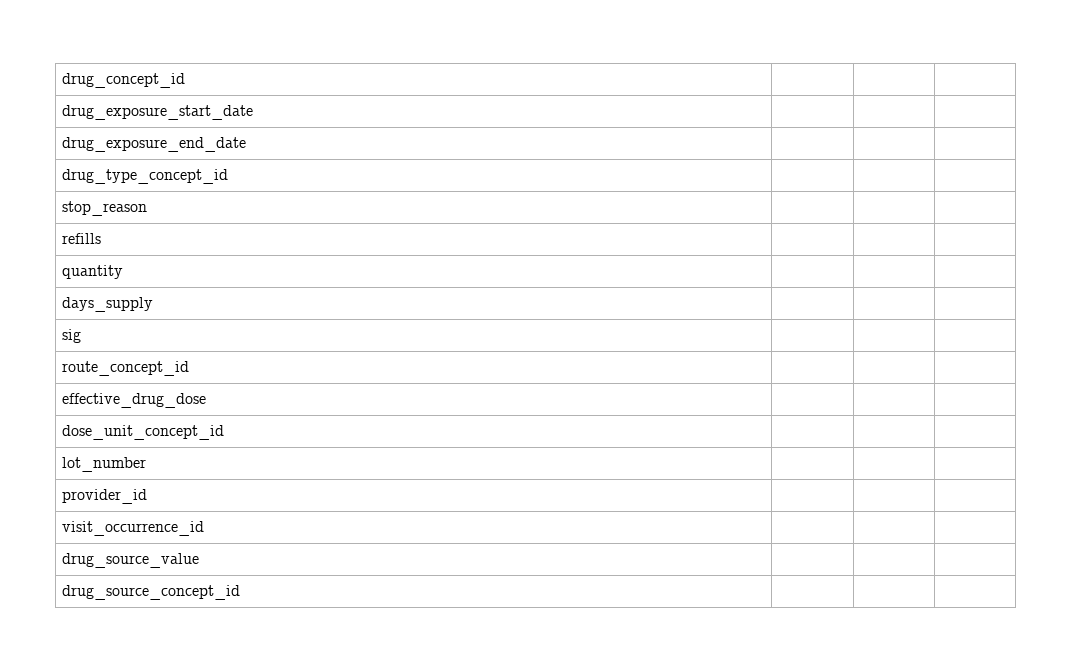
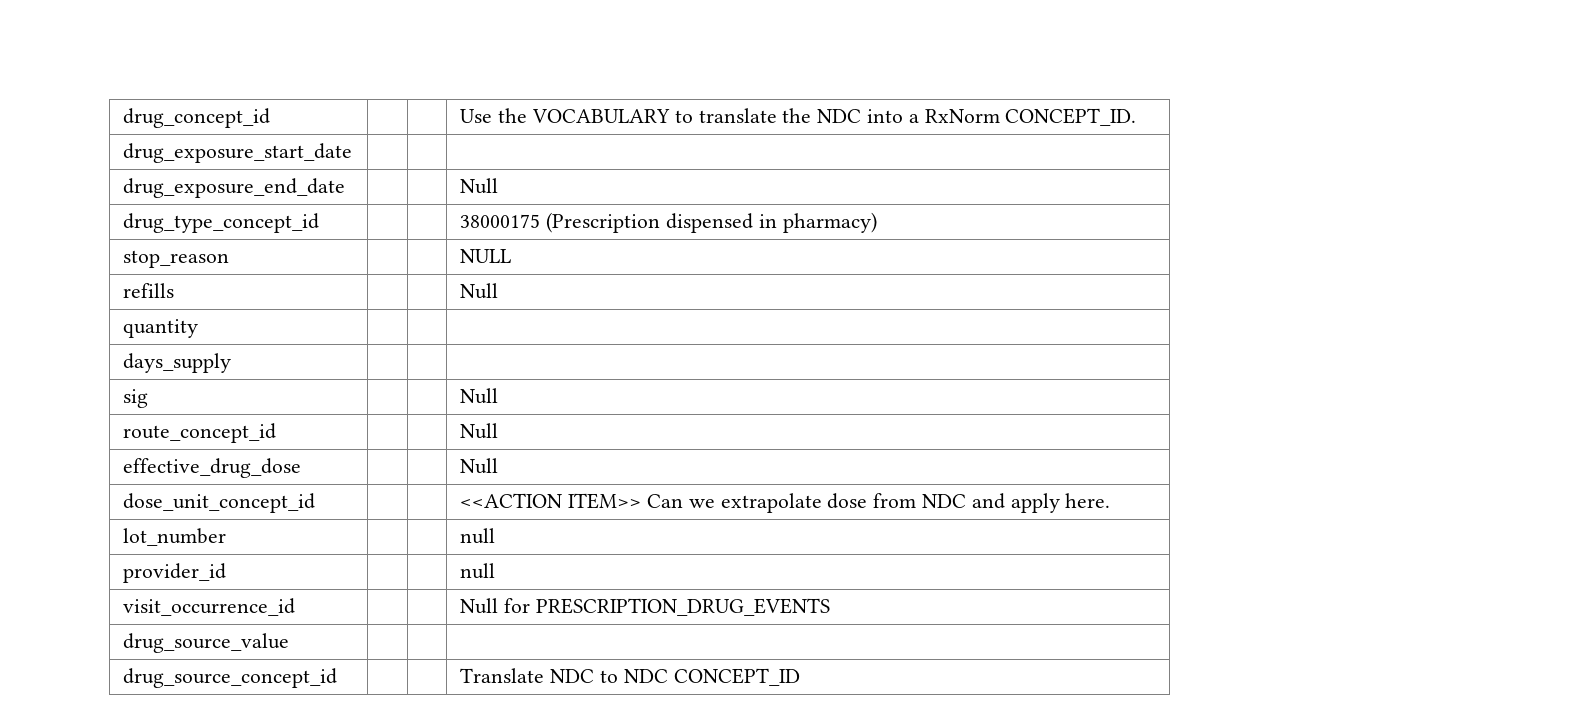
- drug_concept_id | | |
+ drug_concept_id | | | Use the VOCABULARY to translate the NDC into a RxNorm CONCEPT_ID.
- drug_exposure_end_date | | |
+ drug_exposure_end_date | | | Null
- drug_type_concept_id | | |
+ drug_type_concept_id | | | 38000175 (Prescription dispensed in pharmacy)
- stop_reason | | |
+ stop_reason | | | NULL
- refills | | |
+ refills | | | Null
- sig | | |
+ sig | | | Null
- route_concept_id | | |
+ route_concept_id | | | Null
- effective_drug_dose | | |
+ effective_drug_dose | | | Null
- dose_unit_concept_id | | |
+ dose_unit_concept_id | | | <<ACTION ITEM>> Can we extrapolate dose from NDC and apply here.
- lot_number | | |
+ lot_number | | | null
- provider_id | | |
+ provider_id | | | null
- visit_occurrence_id | | |
+ visit_occurrence_id | | | Null for PRESCRIPTION_DRUG_EVENTS
- drug_source_concept_id | | |
+ drug_source_concept_id | | | Translate NDC to NDC CONCEPT_ID

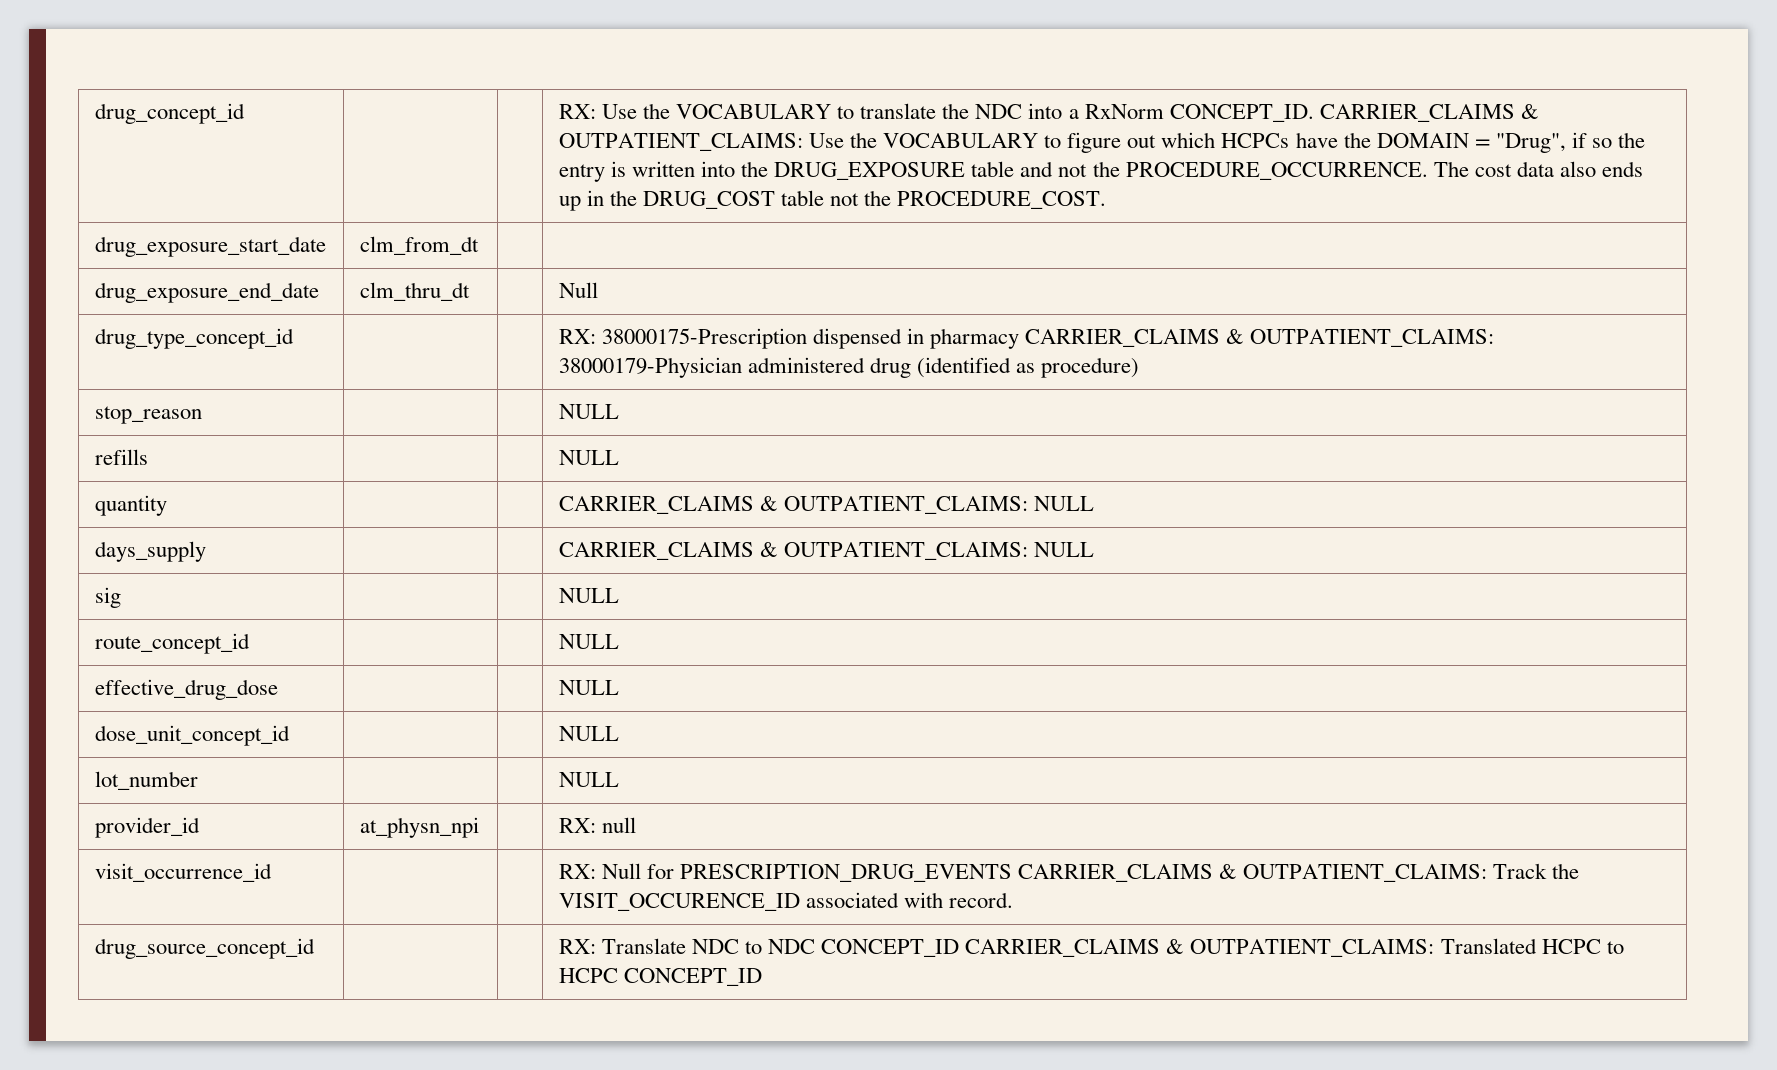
- Use the VOCABULARY to translate the NDC into a RxNorm CONCEPT_ID.
+ RX: Use the VOCABULARY to translate the NDC into a RxNorm CONCEPT_ID. CARRIER_CLAIMS & OUTPATIENT_CLAIMS: Use the VOCABULARY to figure out which HCPCs have the DOMAIN = "Drug", if so the entry is written into the DRUG_EXPOSURE table and not the PROCEDURE_OCCURRENCE. The cost data also ends up in the DRUG_COST table not the PROCEDURE_COST.
- drug_exposure_start_date | | |
+ drug_exposure_start_date | clm_from_dt | |
- drug_exposure_end_date | | | Null
+ drug_exposure_end_date | clm_thru_dt | | Null
- drug_type_concept_id | | | 38000175 (Prescription dispensed in pharmacy)
+ drug_type_concept_id | | | RX: 38000175-Prescription dispensed in pharmacy CARRIER_CLAIMS & OUTPATIENT_CLAIMS: 38000179-Physician administered drug (identified as procedure)
- refills | | | Null
+ refills | | | NULL
- quantity | | |
- days_supply | | |
+ quantity | | | CARRIER_CLAIMS & OUTPATIENT_CLAIMS: NULL
+ days_supply | | | CARRIER_CLAIMS & OUTPATIENT_CLAIMS: NULL
- sig | | | Null
+ sig | | | NULL
- route_concept_id | | | Null
+ route_concept_id | | | NULL
- effective_drug_dose | | | Null
+ effective_drug_dose | | | NULL
- dose_unit_concept_id | | | <<ACTION ITEM>> Can we extrapolate dose from NDC and apply here.
+ dose_unit_concept_id | | | NULL
- lot_number | | | null
+ lot_number | | | NULL
- provider_id | | | null
+ provider_id | at_physn_npi | | RX: null
- visit_occurrence_id | | | Null for PRESCRIPTION_DRUG_EVENTS
- drug_source_value | | |
+ visit_occurrence_id | | | RX: Null for PRESCRIPTION_DRUG_EVENTS CARRIER_CLAIMS & OUTPATIENT_CLAIMS: Track the VISIT_OCCURENCE_ID associated with record.
- drug_source_concept_id | | | Translate NDC to NDC CONCEPT_ID
+ drug_source_concept_id | | | RX: Translate NDC to NDC CONCEPT_ID CARRIER_CLAIMS & OUTPATIENT_CLAIMS: Translated HCPC to HCPC CONCEPT_ID

